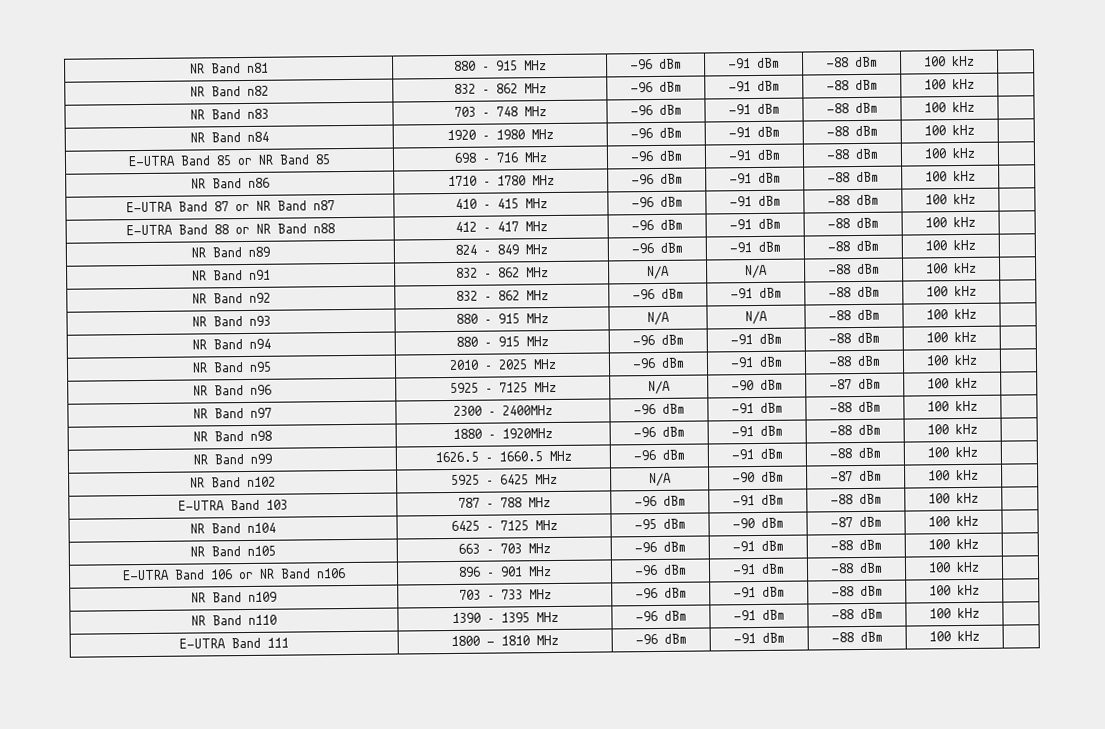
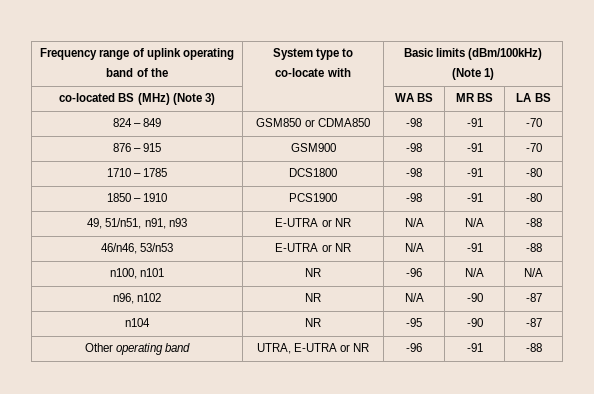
- NR Band n81 | 880 – 915 MHz | -96 dBm | -91 dBm | -88 dBm | 100 kHz |
- NR Band n82 | 832 – 862 MHz | -96 dBm | -91 dBm | -88 dBm | 100 kHz |
- NR Band n83 | 703 – 748 MHz | -96 dBm | -91 dBm | -88 dBm | 100 kHz |
- NR Band n84 | 1920 – 1980 MHz | -96 dBm | -91 dBm | -88 dBm | 100 kHz |
- E-UTRA Band 85 or NR Band 85 | 698 – 716 MHz | -96 dBm | -91 dBm | -88 dBm | 100 kHz |
- NR Band n86 | 1710 – 1780 MHz | -96 dBm | -91 dBm | -88 dBm | 100 kHz |
- E-UTRA Band 87 or NR Band n87 | 410 – 415 MHz | -96 dBm | -91 dBm | -88 dBm | 100 kHz |
- E-UTRA Band 88 or NR Band n88 | 412 – 417 MHz | -96 dBm | -91 dBm | -88 dBm | 100 kHz |
- NR Band n89 | 824 – 849 MHz | -96 dBm | -91 dBm | -88 dBm | 100 kHz |
- NR Band n91 | 832 – 862 MHz | N/A | N/A | -88 dBm | 100 kHz |
- NR Band n92 | 832 – 862 MHz | -96 dBm | -91 dBm | -88 dBm | 100 kHz |
- NR Band n93 | 880 – 915 MHz | N/A | N/A | -88 dBm | 100 kHz |
- NR Band n94 | 880 – 915 MHz | -96 dBm | -91 dBm | -88 dBm | 100 kHz |
- NR Band n95 | 2010 – 2025 MHz | -96 dBm | -91 dBm | -88 dBm | 100 kHz |
- NR Band n96 | 5925 – 7125 MHz | N/A | -90 dBm | -87 dBm | 100 kHz |
- NR Band n97 | 2300 – 2400MHz | -96 dBm | -91 dBm | -88 dBm | 100 kHz |
- NR Band n98 | 1880 – 1920MHz | -96 dBm | -91 dBm | -88 dBm | 100 kHz |
- NR Band n99 | 1626.5 – 1660.5 MHz | -96 dBm | -91 dBm | -88 dBm | 100 kHz |
- NR Band n102 | 5925 – 6425 MHz | N/A | -90 dBm | -87 dBm | 100 kHz |
- E-UTRA Band 103 | 787 – 788 MHz | -96 dBm | -91 dBm | -88 dBm | 100 kHz |
- NR Band n104 | 6425 – 7125 MHz | -95 dBm | -90 dBm | -87 dBm | 100 kHz |
- NR Band n105 | 663 – 703 MHz | -96 dBm | -91 dBm | -88 dBm | 100 kHz |
- E-UTRA Band 106 or NR Band n106 | 896 – 901 MHz | -96 dBm | -91 dBm | -88 dBm | 100 kHz |
- NR Band n109 | 703 – 733 MHz | -96 dBm | -91 dBm | -88 dBm | 100 kHz |
- NR Band n110 | 1390 – 1395 MHz | -96 dBm | -91 dBm | -88 dBm | 100 kHz |
- E-UTRA Band 111 | 1800 - 1810 MHz | -96 dBm | -91 dBm | -88 dBm | 100 kHz |
+ Frequency range of uplink operating band of the | System type to co-locate with | Basic limits (dBm/100kHz) (Note 1)
+ co-located BS (MHz) (Note 3) | | WA BS | MR BS | LA BS
+ 824 – 849 | GSM850 or CDMA850 | -98 | -91 | -70
+ 876 – 915 | GSM900 | -98 | -91 | -70
+ 1710 – 1785 | DCS1800 | -98 | -91 | -80
+ 1850 – 1910 | PCS1900 | -98 | -91 | -80
+ 49, 51/n51, n91, n93 | E-UTRA or NR | N/A | N/A | -88
+ 46/n46, 53/n53 | E-UTRA or NR | N/A | -91 | -88
+ n100, n101 | NR | -96 | N/A | N/A
+ n96, n102 | NR | N/A | -90 | -87
+ n104 | NR | -95 | -90 | -87
+ Other operating band | UTRA, E-UTRA or NR | -96 | -91 | -88

